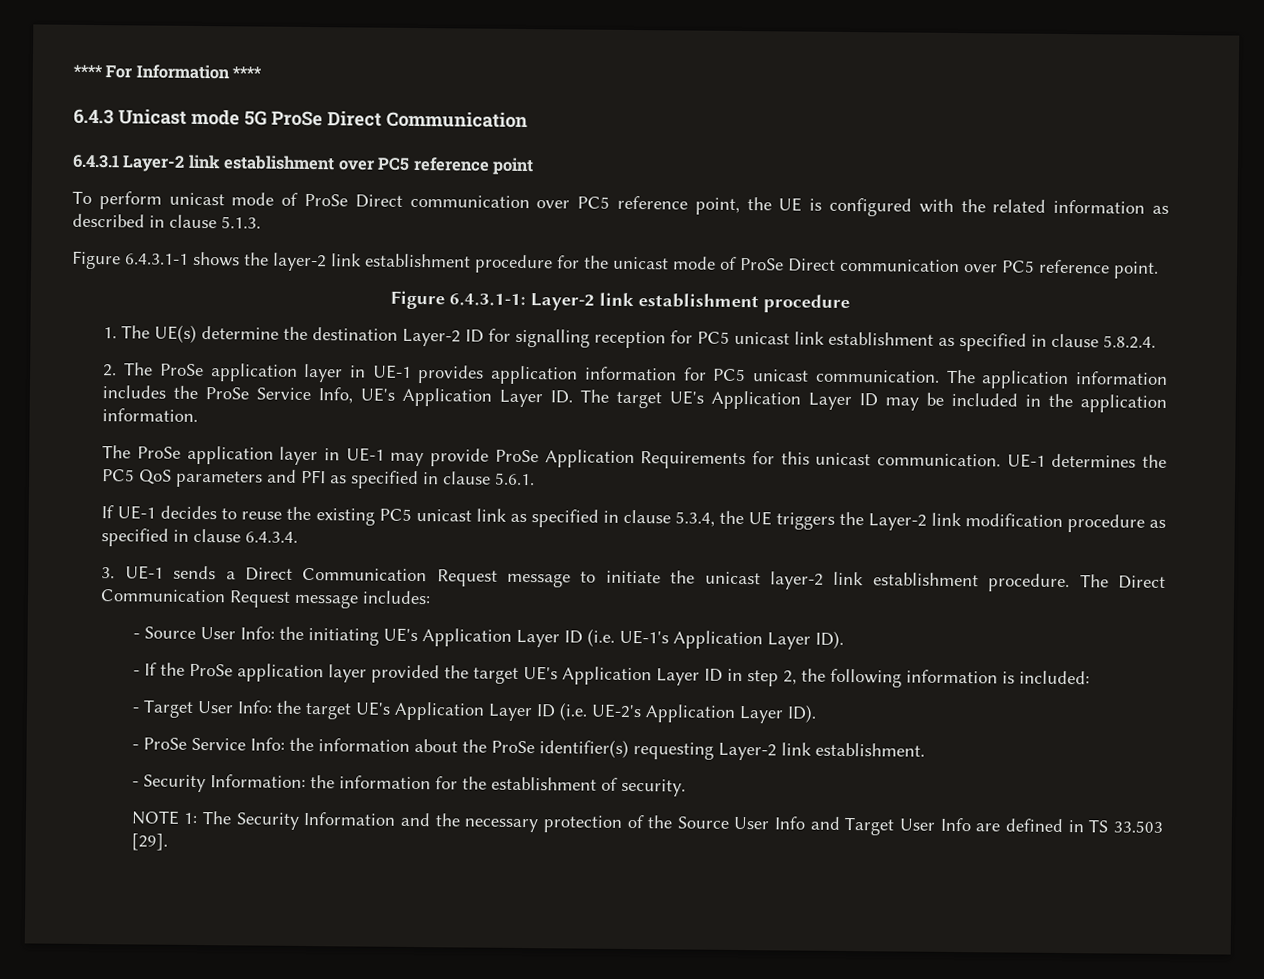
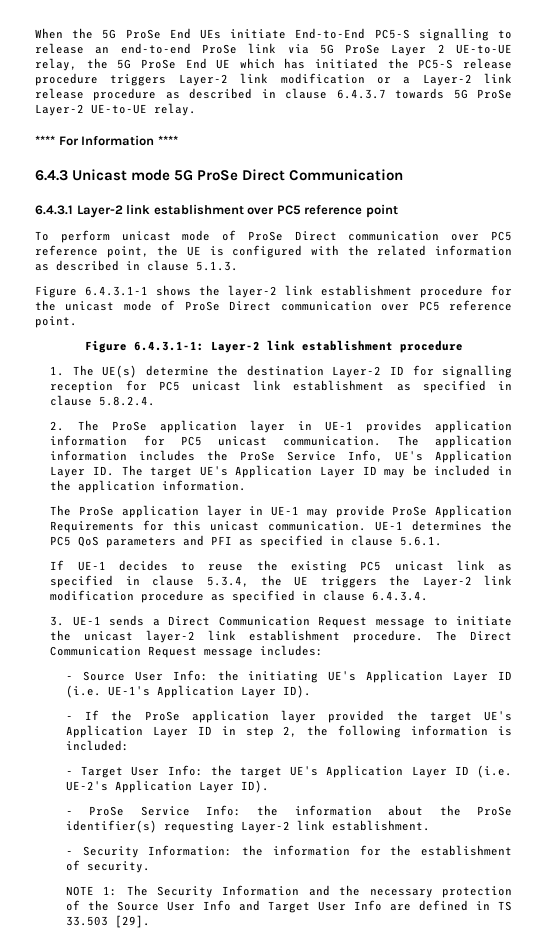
+ When the 5G ProSe End UEs initiate End-to-End PC5-S signalling to release an end-to-end ProSe link via 5G ProSe Layer 2 UE-to-UE relay, the 5G ProSe End UE which has initiated the PC5-S release procedure triggers Layer-2 link modification or a Layer-2 link release procedure as described in clause 6.4.3.7 towards 5G ProSe Layer-2 UE-to-UE relay.

